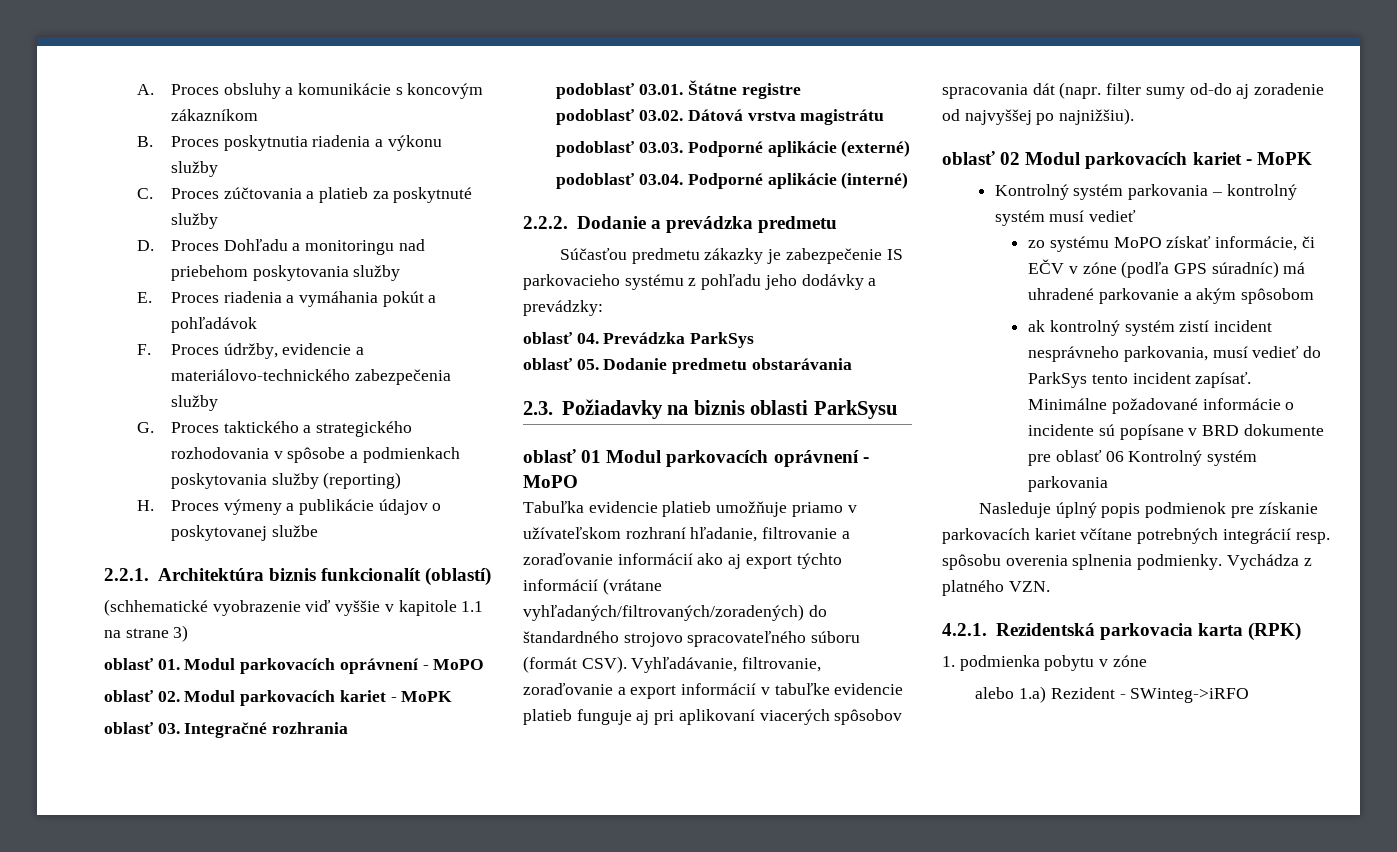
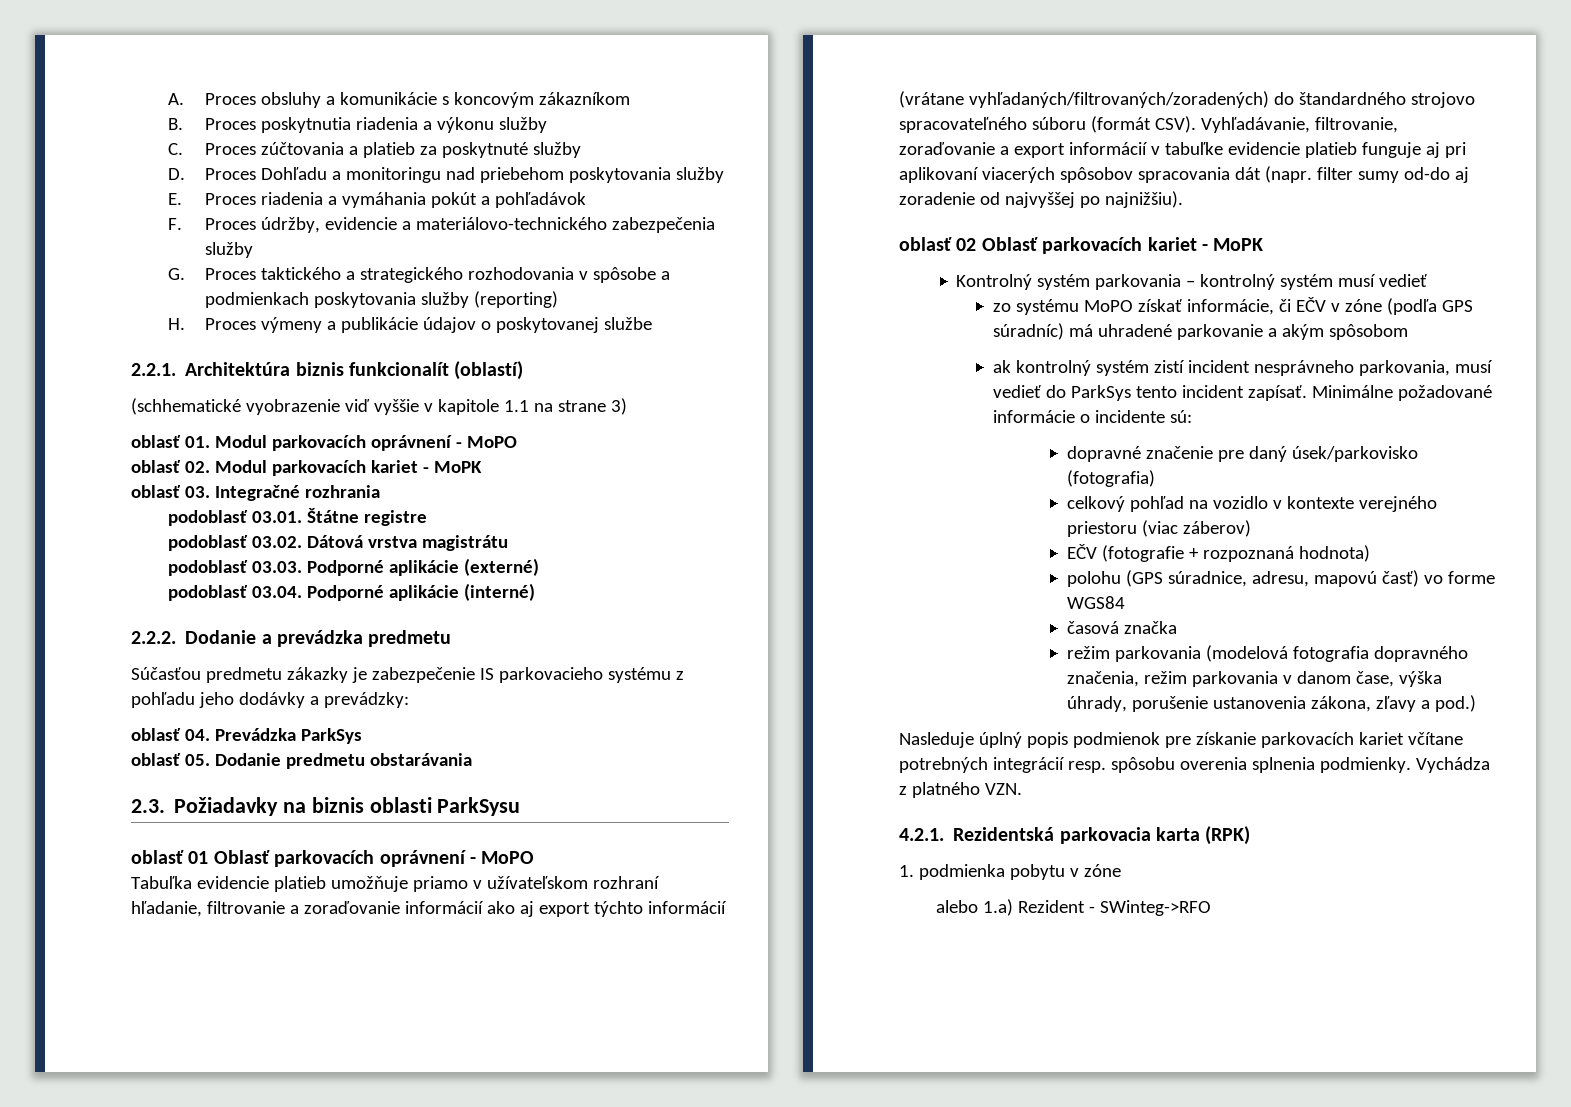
- oblasť 01 Modul parkovacích oprávnení - MoPO
+ oblasť 01 Oblasť parkovacích oprávnení - MoPO
- oblasť 02 Modul parkovacích kariet - MoPK
+ oblasť 02 Oblasť parkovacích kariet - MoPK
- Minimálne požadované informácie o incidente sú popísane v BRD dokumente pre oblasť 06 Kontrolný systém parkovania
+ Minimálne požadované informácie o incidente sú:
+ dopravné značenie pre daný úsek/parkovisko (fotografia)
+ celkový pohľad na vozidlo v kontexte verejného priestoru (viac záberov)
+ EČV (fotografie + rozpoznaná hodnota)
+ polohu (GPS súradnice, adresu, mapovú časť) vo forme WGS84
+ časová značka
+ režim parkovania (modelová fotografia dopravného značenia, režim parkovania v danom čase, výška úhrady, porušenie ustanovenia zákona, zľavy a pod.)
- alebo 1.a) Rezident - SWinteg->iRFO
+ alebo 1.a) Rezident - SWinteg->RFO

